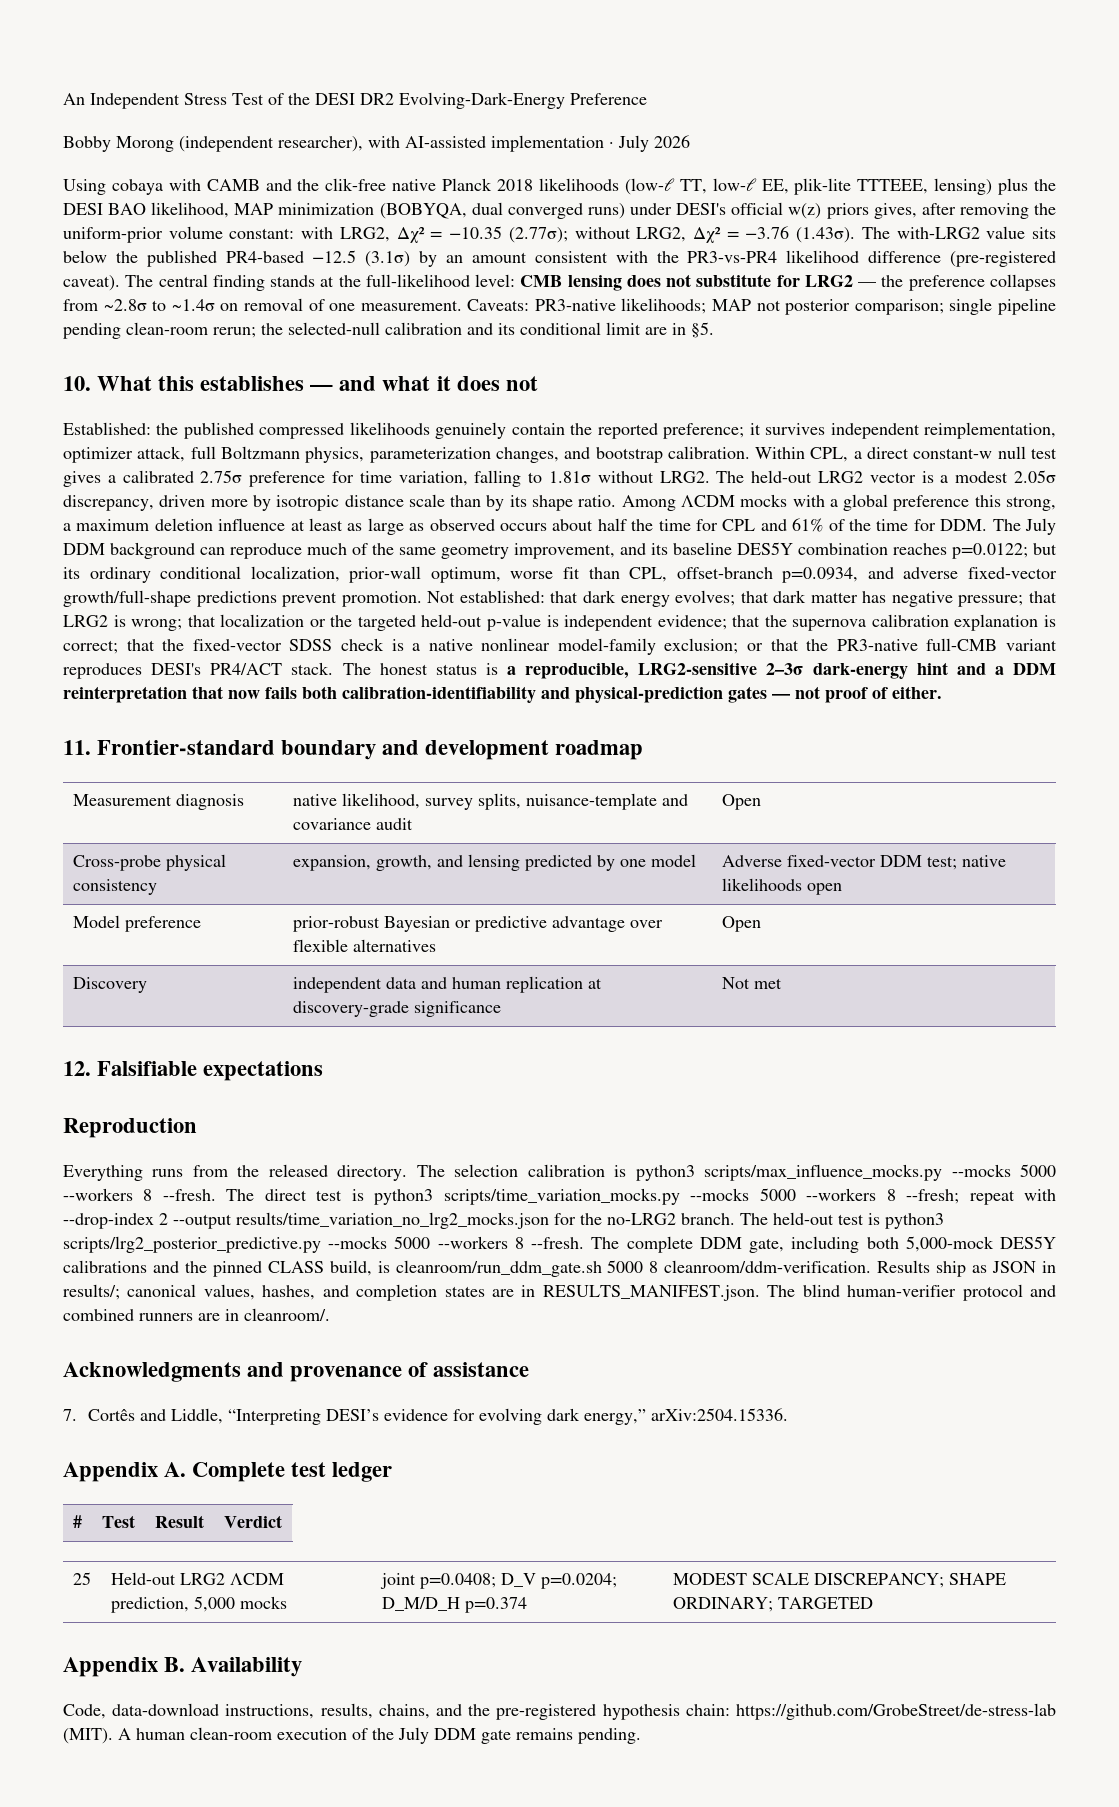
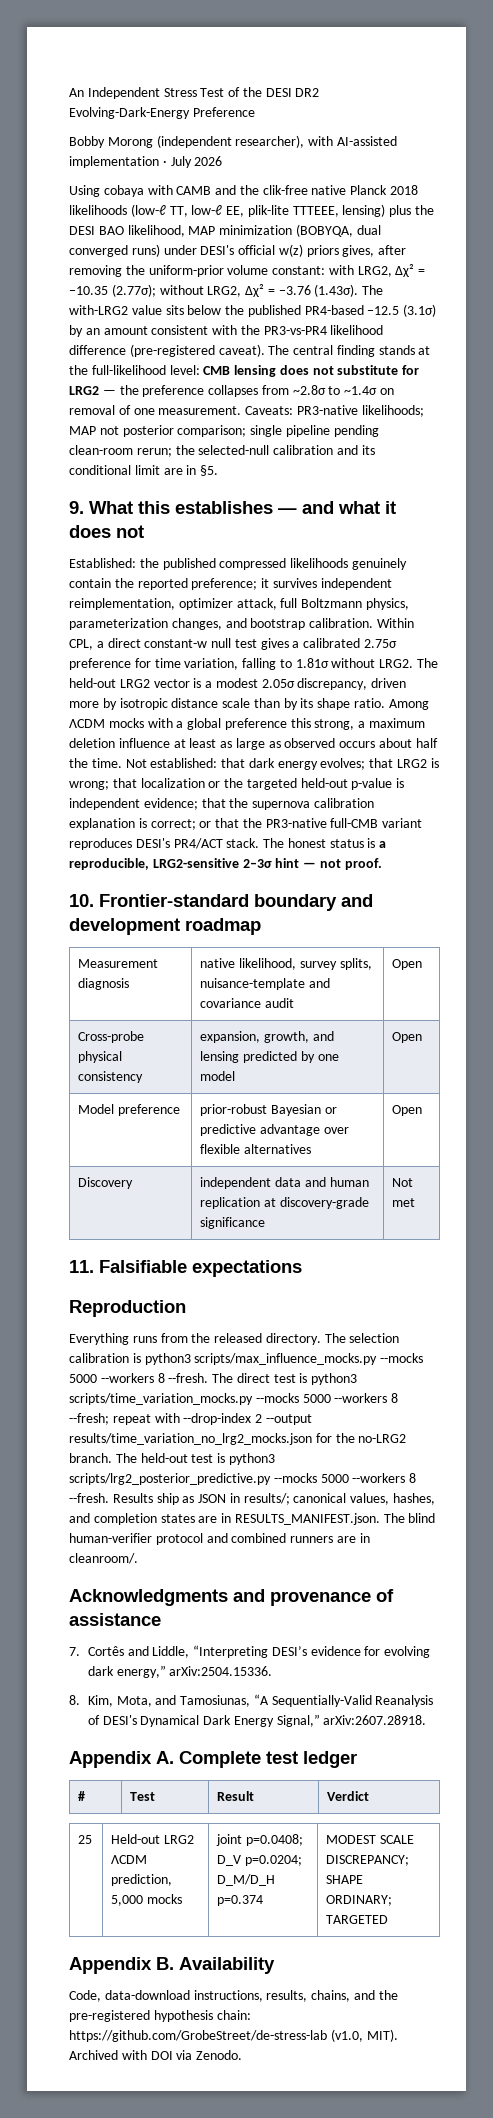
- 10. What this establishes — and what it does not
+ 9. What this establishes — and what it does not
- Among ΛCDM mocks with a global preference this strong, a maximum deletion influence at least as large as observed occurs about half the time for CPL and 61% of the time for DDM. The July DDM background can reproduce much of the same geometry improvement, and its baseline DES5Y combination reaches p=0.0122; but its ordinary conditional localization, prior-wall optimum, worse fit than CPL, offset-branch p=0.0934, and adverse fixed-vector growth/full-shape predictions prevent promotion.
+ Among ΛCDM mocks with a global preference this strong, a maximum deletion influence at least as large as observed occurs about half the time.
- Not established: that dark energy evolves; that dark matter has negative pressure; that LRG2 is wrong; that localization or the targeted held-out p-value is independent evidence; that the supernova calibration explanation is correct; that the fixed-vector SDSS check is a native nonlinear model-family exclusion; or that the PR3-native full-CMB variant reproduces DESI's PR4/ACT stack.
+ Not established: that dark energy evolves; that LRG2 is wrong; that localization or the targeted held-out p-value is independent evidence; that the supernova calibration explanation is correct; or that the PR3-native full-CMB variant reproduces DESI's PR4/ACT stack.
- The honest status is a reproducible, LRG2-sensitive 2–3σ dark-energy hint and a DDM reinterpretation that now fails both calibration-identifiability and physical-prediction gates — not proof of either.
- 11. Frontier-standard boundary and development roadmap
+ The honest status is a reproducible, LRG2-sensitive 2–3σ hint — not proof.
+ 10. Frontier-standard boundary and development roadmap
- Cross-probe physical consistency | expansion, growth, and lensing predicted by one model | Adverse fixed-vector DDM test; native likelihoods open
+ Cross-probe physical consistency | expansion, growth, and lensing predicted by one model | Open
- 12. Falsifiable expectations
+ 11. Falsifiable expectations
- The complete DDM gate, including both 5,000-mock DES5Y calibrations and the pinned CLASS build, is cleanroom/run_ddm_gate.sh 5000 8 cleanroom/ddm-verification.
+ 8. Kim, Mota, and Tamosiunas, “A Sequentially-Valid Reanalysis of DESI's Dynamical Dark Energy Signal,” arXiv:2607.28918.
- Code, data-download instructions, results, chains, and the pre-registered hypothesis chain: https://github.com/GrobeStreet/de-stress-lab (MIT). A human clean-room execution of the July DDM gate remains pending.
+ Code, data-download instructions, results, chains, and the pre-registered hypothesis chain: https://github.com/GrobeStreet/de-stress-lab (v1.0, MIT). Archived with DOI via Zenodo.

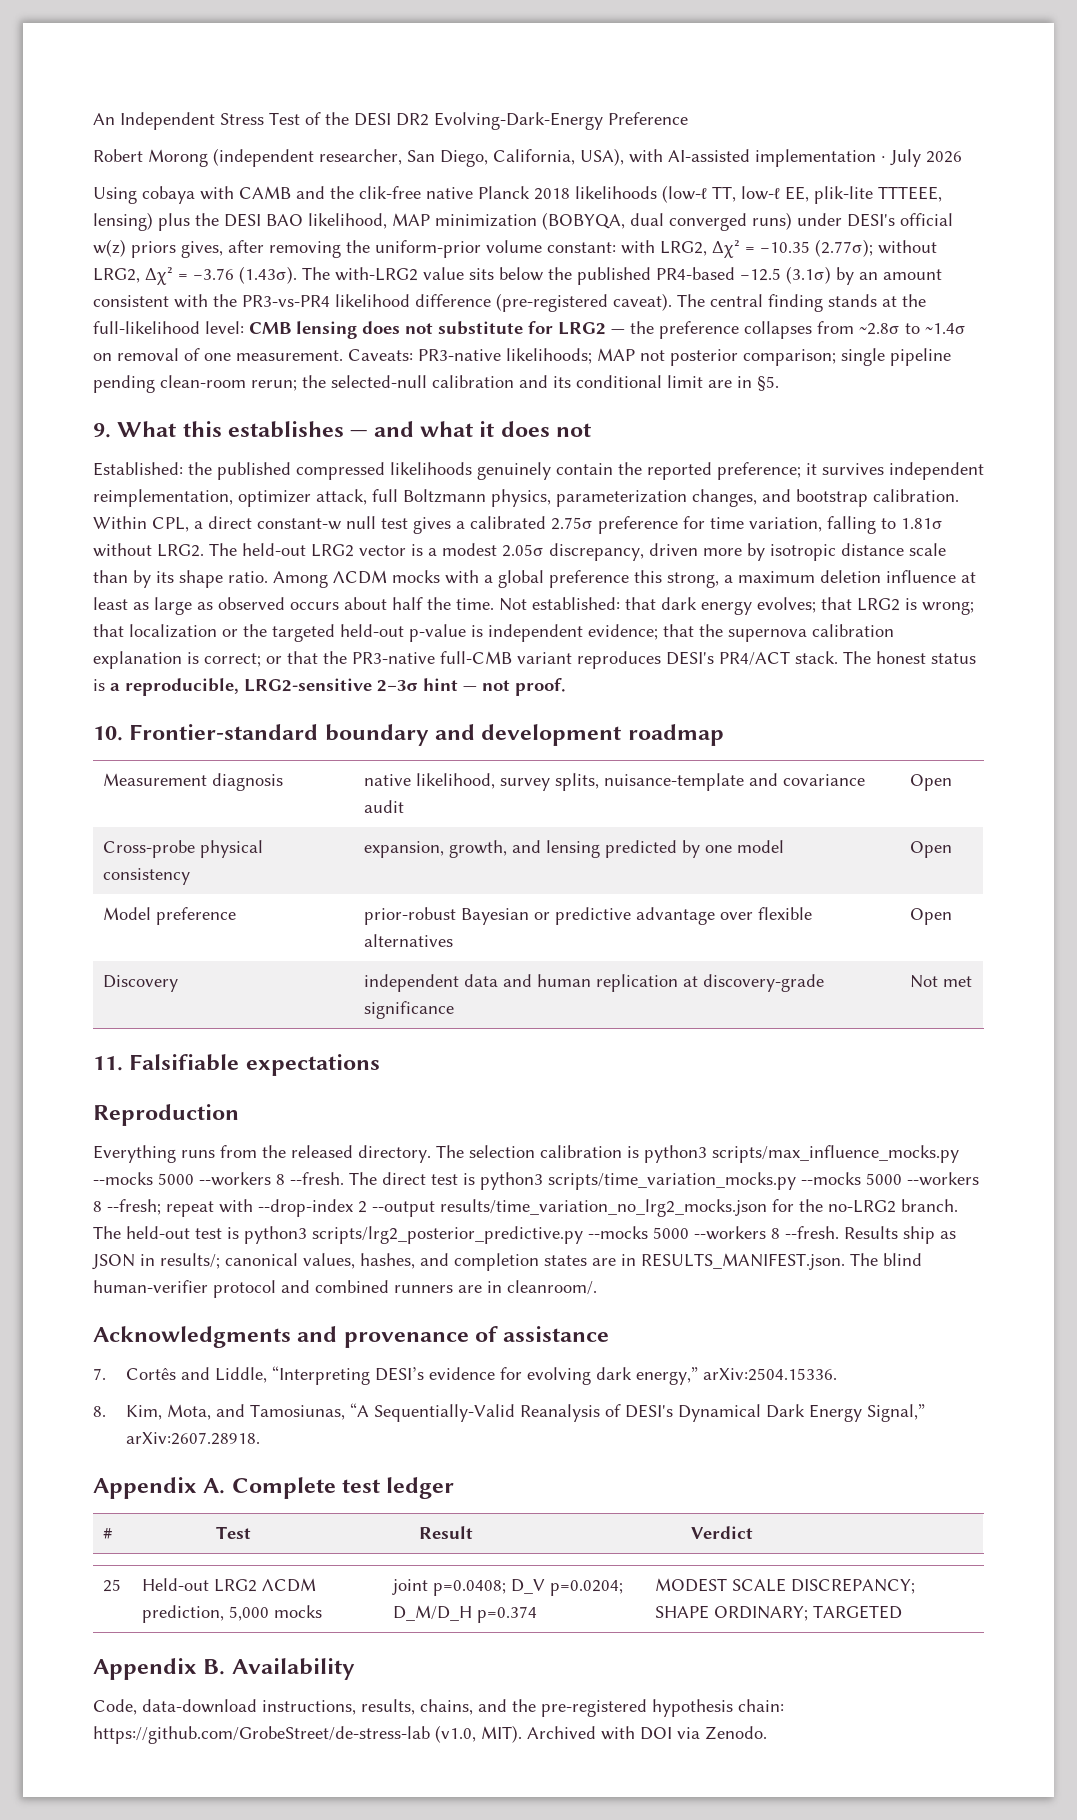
- Bobby Morong (independent researcher), with AI-assisted implementation · July 2026
+ Robert Morong (independent researcher, San Diego, California, USA), with AI-assisted implementation · July 2026

